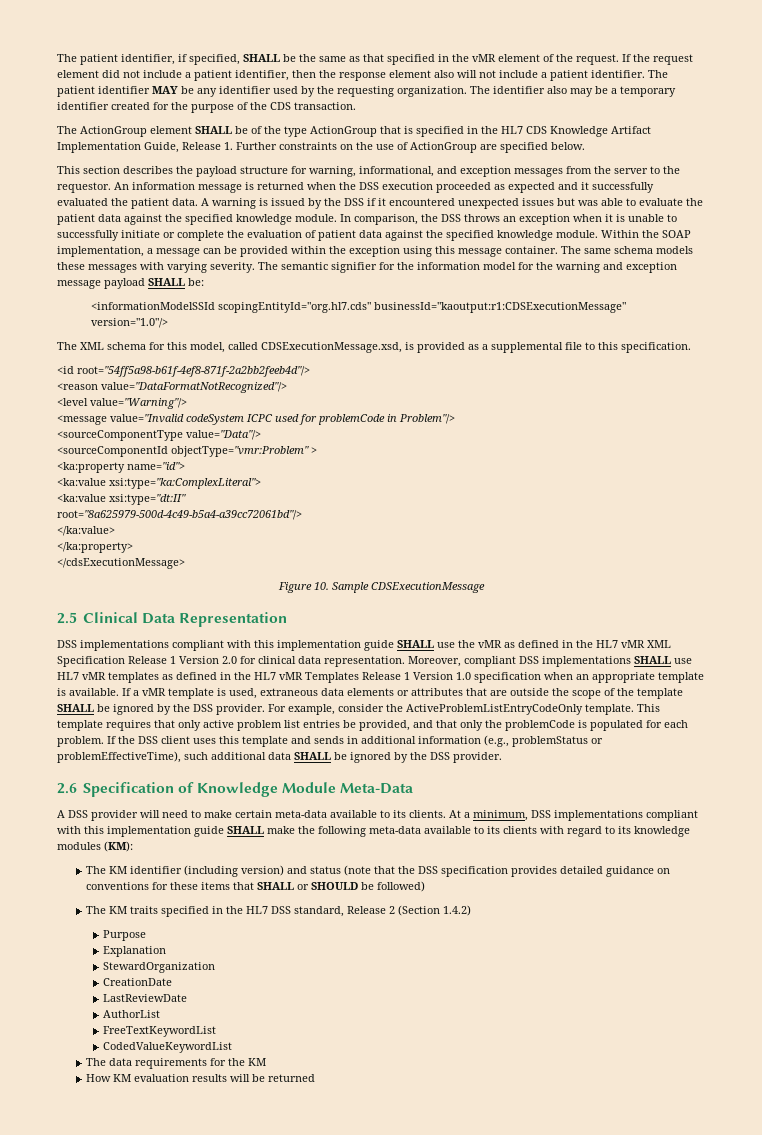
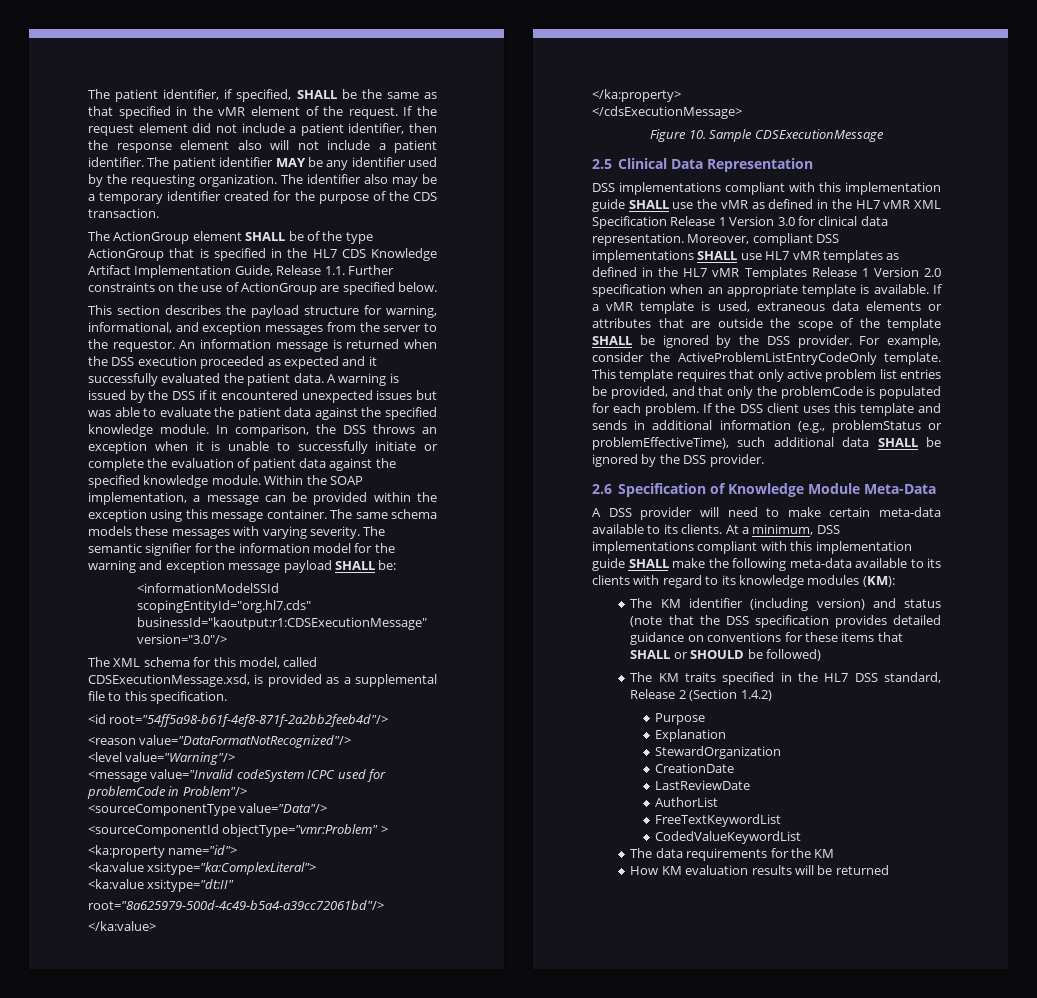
- The ActionGroup element SHALL be of the type ActionGroup that is specified in the HL7 CDS Knowledge Artifact Implementation Guide, Release 1. Further constraints on the use of ActionGroup are specified below.
+ The ActionGroup element SHALL be of the type ActionGroup that is specified in the HL7 CDS Knowledge Artifact Implementation Guide, Release 1.1. Further constraints on the use of ActionGroup are specified below.
- <informationModelSSId scopingEntityId="org.hl7.cds" businessId="kaoutput:r1:CDSExecutionMessage" version="1.0"/>
+ <informationModelSSId scopingEntityId="org.hl7.cds" businessId="kaoutput:r1:CDSExecutionMessage" version="3.0"/>
- DSS implementations compliant with this implementation guide SHALL use the vMR as defined in the HL7 vMR XML Specification Release 1 Version 2.0 for clinical data representation.
+ DSS implementations compliant with this implementation guide SHALL use the vMR as defined in the HL7 vMR XML Specification Release 1 Version 3.0 for clinical data representation.
- Moreover, compliant DSS implementations SHALL use HL7 vMR templates as defined in the HL7 vMR Templates Release 1 Version 1.0 specification when an appropriate template is available.
+ Moreover, compliant DSS implementations SHALL use HL7 vMR templates as defined in the HL7 vMR Templates Release 1 Version 2.0 specification when an appropriate template is available.

